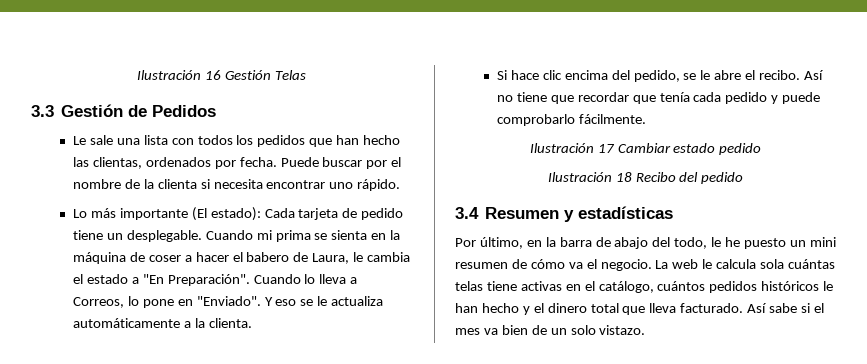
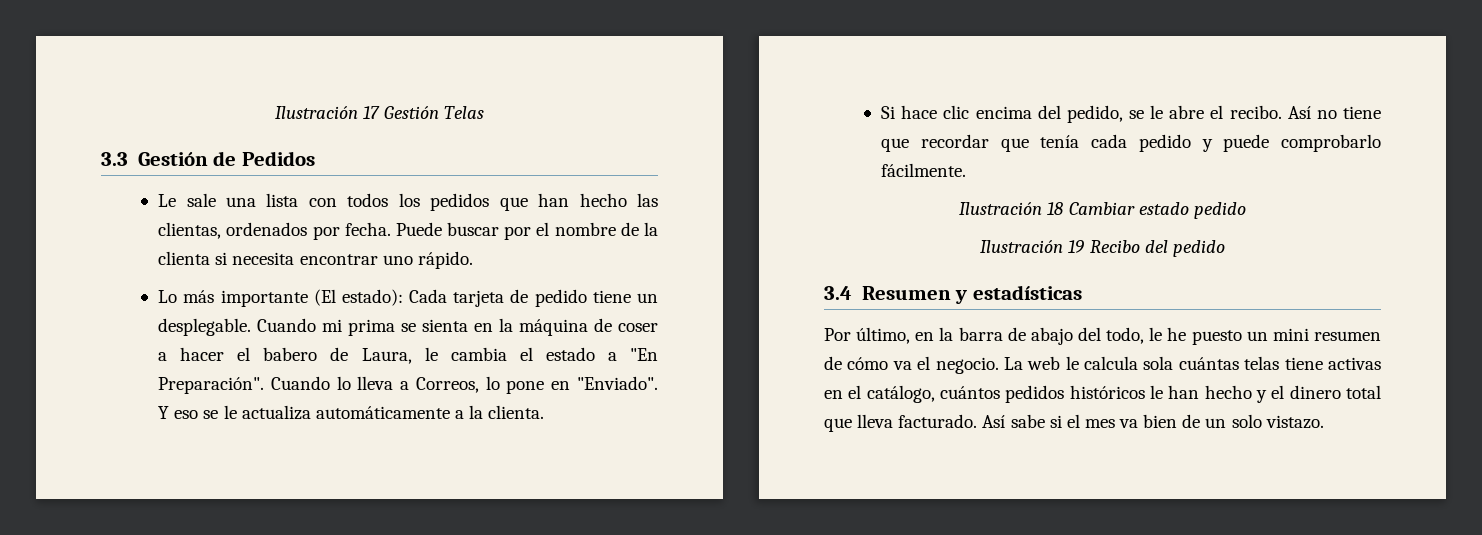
- Ilustración 16 Gestión Telas
+ Ilustración 17 Gestión Telas
- Ilustración 17 Cambiar estado pedido
+ Ilustración 18 Cambiar estado pedido
- Ilustración 18 Recibo del pedido
+ Ilustración 19 Recibo del pedido

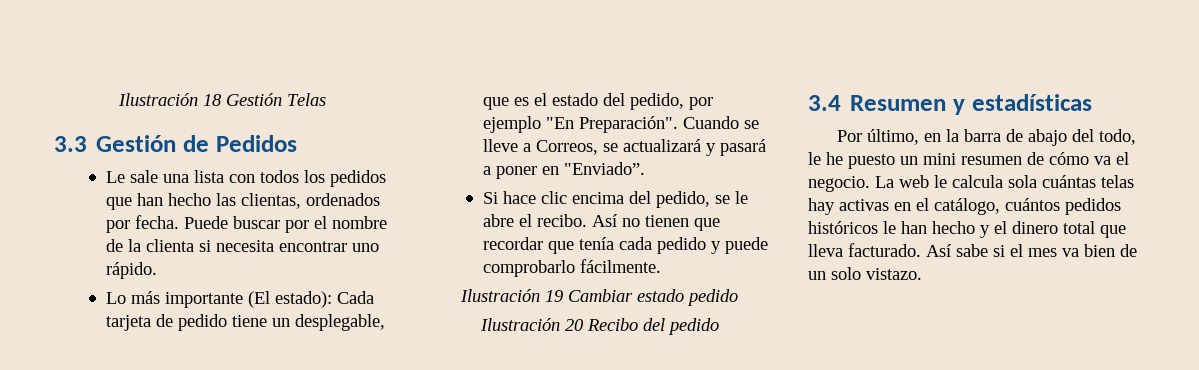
- Ilustración 17 Gestión Telas
+ Ilustración 18 Gestión Telas
- Lo más importante (El estado): Cada tarjeta de pedido tiene un desplegable. Cuando mi prima se sienta en la máquina de coser a hacer el babero de Laura, le cambia el estado a "En Preparación". Cuando lo lleva a Correos, lo pone en "Enviado". Y eso se le actualiza automáticamente a la clienta.
+ Lo más importante (El estado): Cada tarjeta de pedido tiene un desplegable, que es el estado del pedido, por ejemplo "En Preparación". Cuando se lleve a Correos, se actualizará y pasará a poner en "Enviado”.
- Así no tiene que recordar que tenía cada pedido y puede comprobarlo fácilmente.
+ Así no tienen que recordar que tenía cada pedido y puede comprobarlo fácilmente.
- Ilustración 18 Cambiar estado pedido
+ Ilustración 19 Cambiar estado pedido
- Ilustración 19 Recibo del pedido
+ Ilustración 20 Recibo del pedido
- La web le calcula sola cuántas telas tiene activas en el catálogo, cuántos pedidos históricos le han hecho y el dinero total que lleva facturado.
+ La web le calcula sola cuántas telas hay activas en el catálogo, cuántos pedidos históricos le han hecho y el dinero total que lleva facturado.

